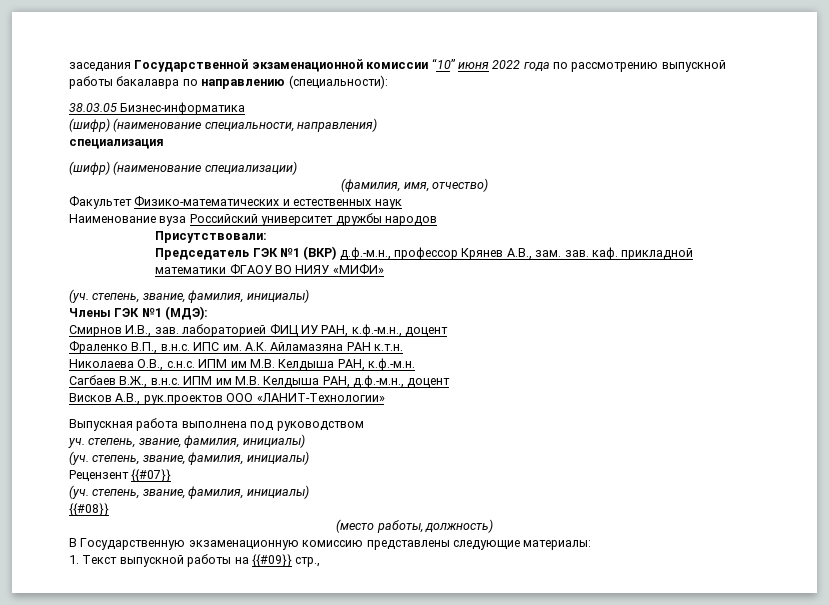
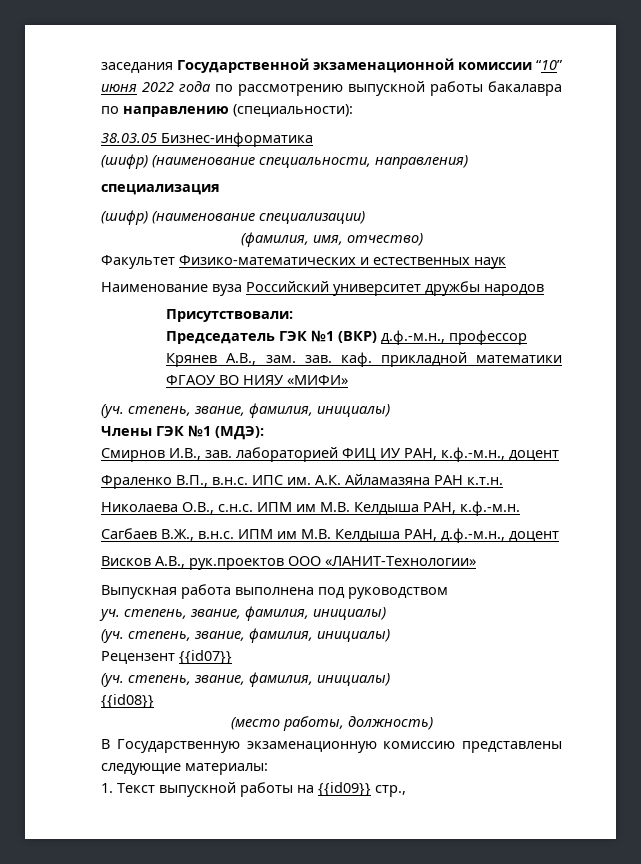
- Рецензент {{#07}}
+ Рецензент {{id07}}
  (уч. степень, звание, фамилия, инициалы)
- {{#08}}
+ {{id08}}
- 1. Текст выпускной работы на {{#09}} стр.,
+ 1. Текст выпускной работы на {{id09}} стр.,

